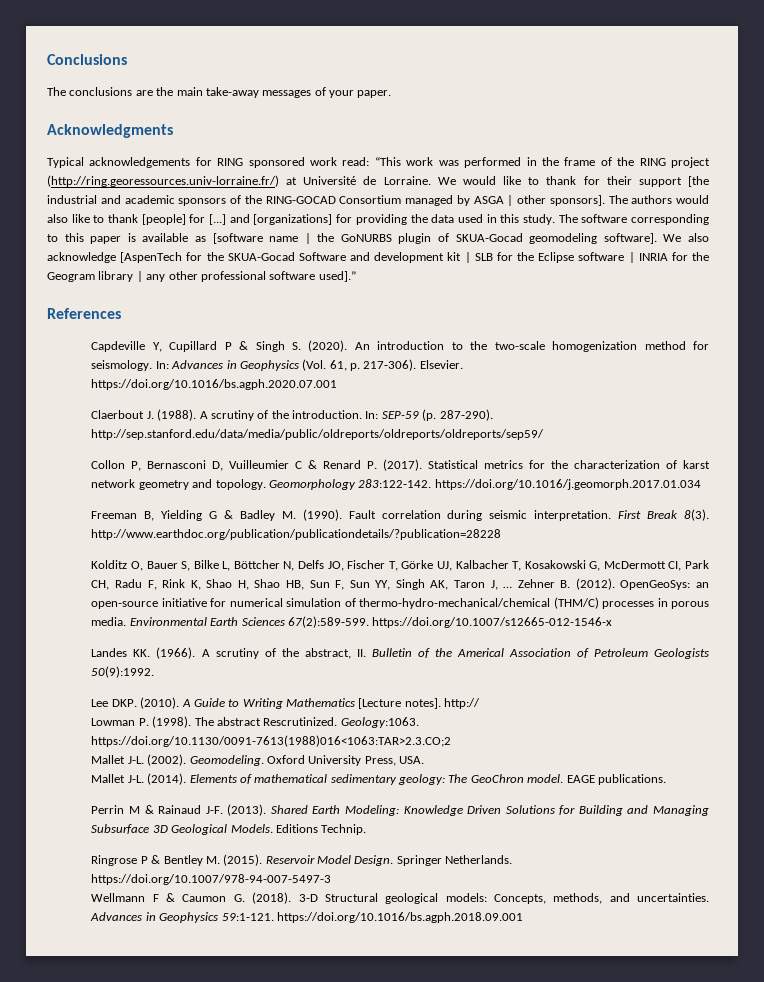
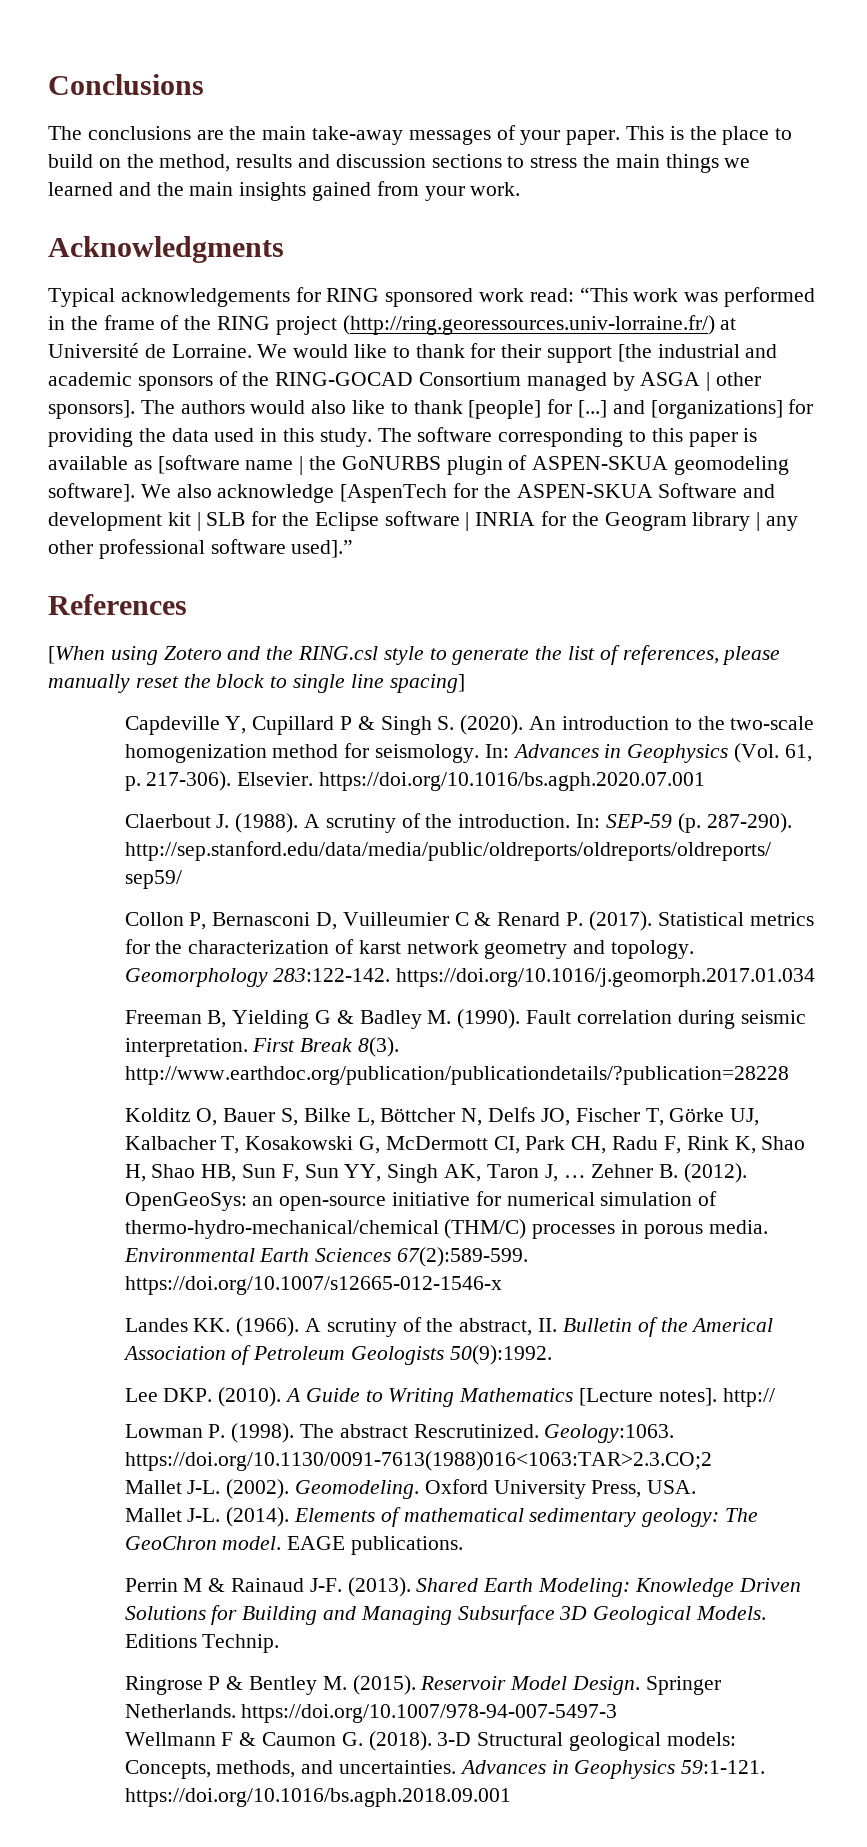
+ This is the place to build on the method, results and discussion sections to stress the main things we learned and the main insights gained from your work.
- The software corresponding to this paper is available as [software name | the GoNURBS plugin of SKUA-Gocad geomodeling software].
+ The software corresponding to this paper is available as [software name | the GoNURBS plugin of ASPEN-SKUA geomodeling software].
- We also acknowledge [AspenTech for the SKUA-Gocad Software and development kit | SLB for the Eclipse software | INRIA for the Geogram library | any other professional software used].”
+ We also acknowledge [AspenTech for the ASPEN-SKUA Software and development kit | SLB for the Eclipse software | INRIA for the Geogram library | any other professional software used].”
+ [When using Zotero and the RING.csl style to generate the list of references, please manually reset the block to single line spacing]

